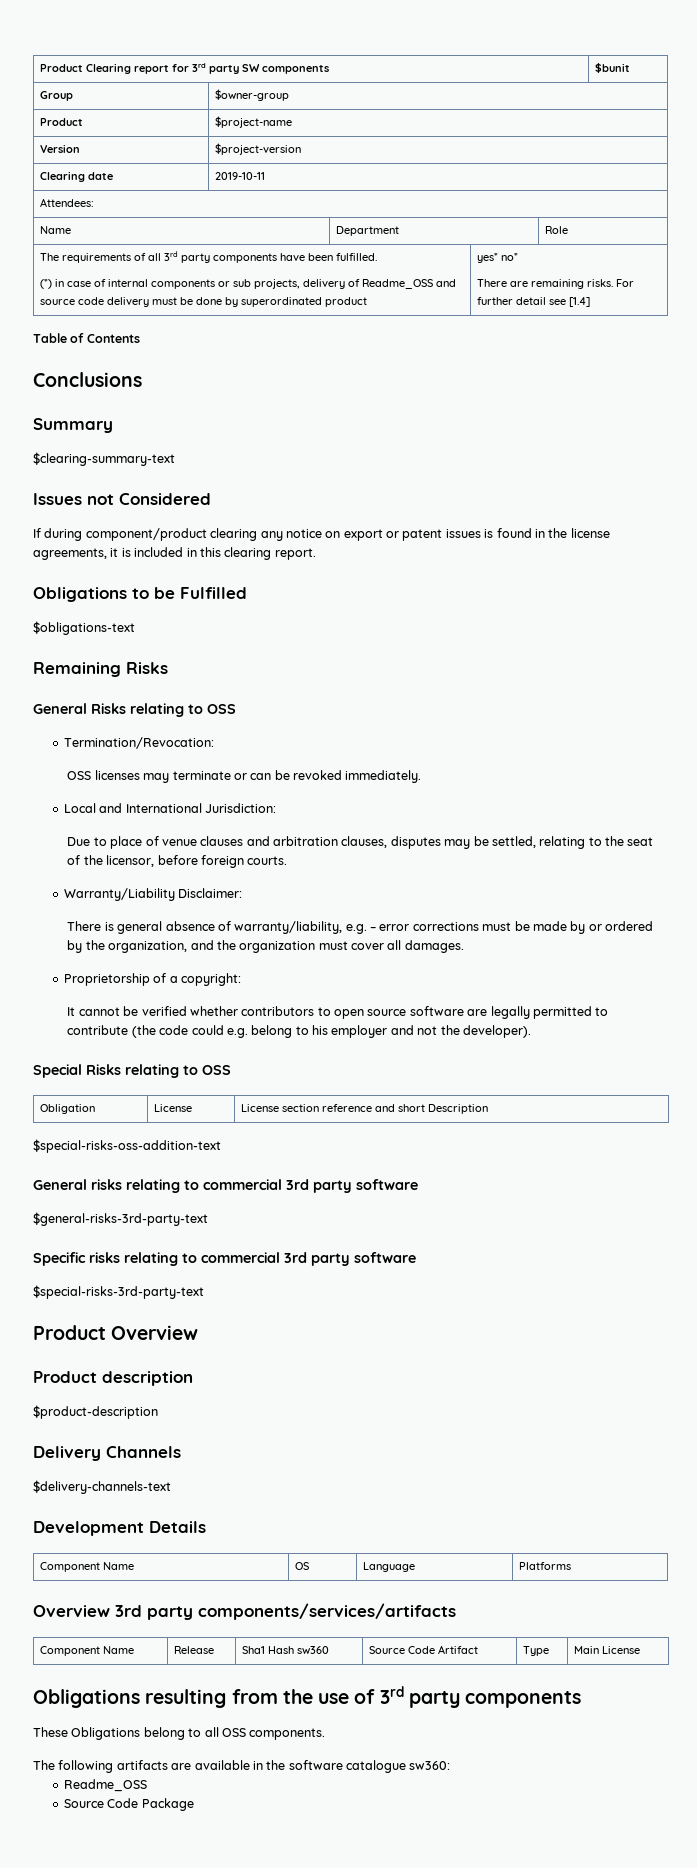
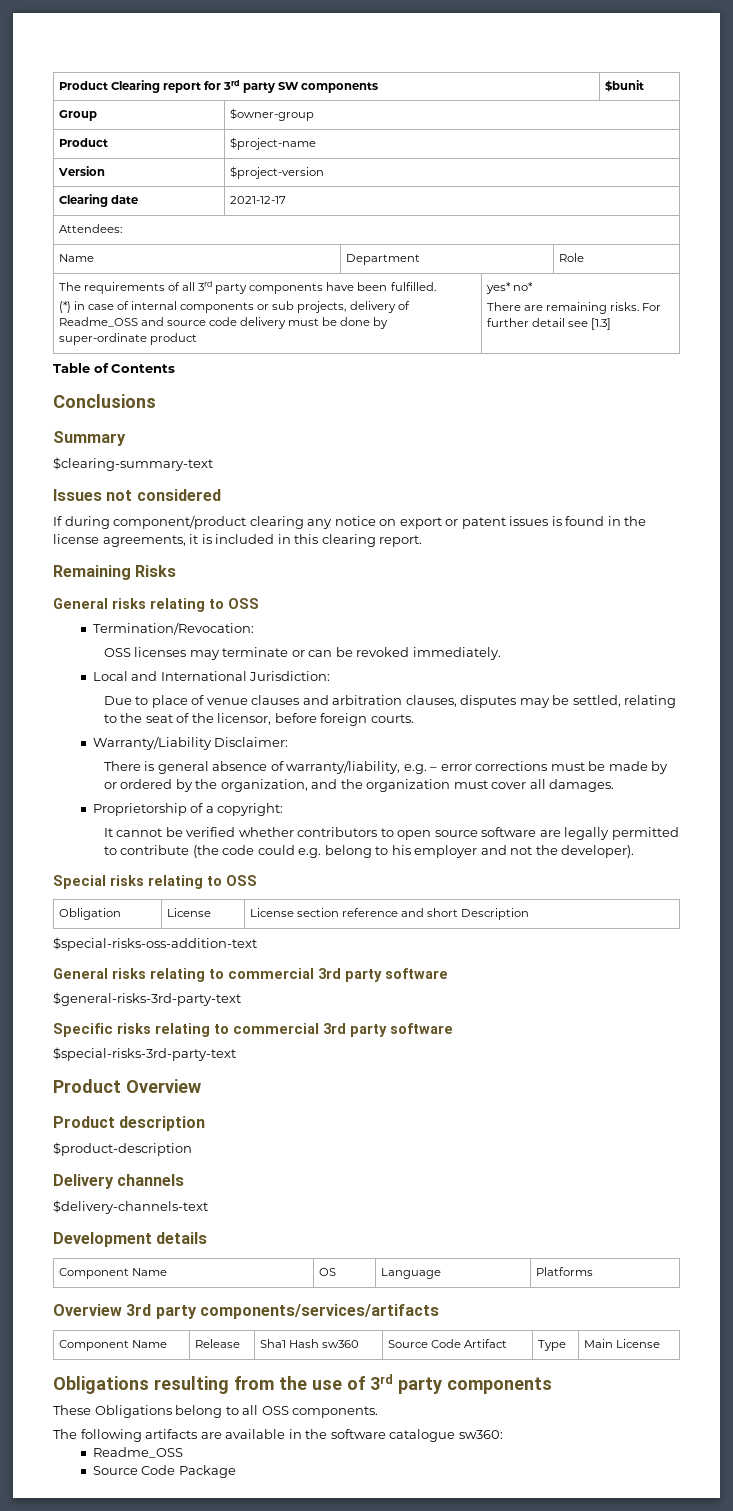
- Clearing date | 2019-10-11
+ Clearing date | 2021-12-17
- (*) in case of internal components or sub projects, delivery of Readme_OSS and source code delivery must be done by superordinated product
+ (*) in case of internal components or sub projects, delivery of Readme_OSS and source code delivery must be done by super-ordinate product
- For further detail see [1.4]
+ For further detail see [1.3]
- Issues not Considered
+ Issues not considered
- Obligations to be Fulfilled
- $obligations-text
- General Risks relating to OSS
+ General risks relating to OSS
- Special Risks relating to OSS
+ Special risks relating to OSS
- Delivery Channels
+ Delivery channels
- Development Details
+ Development details

